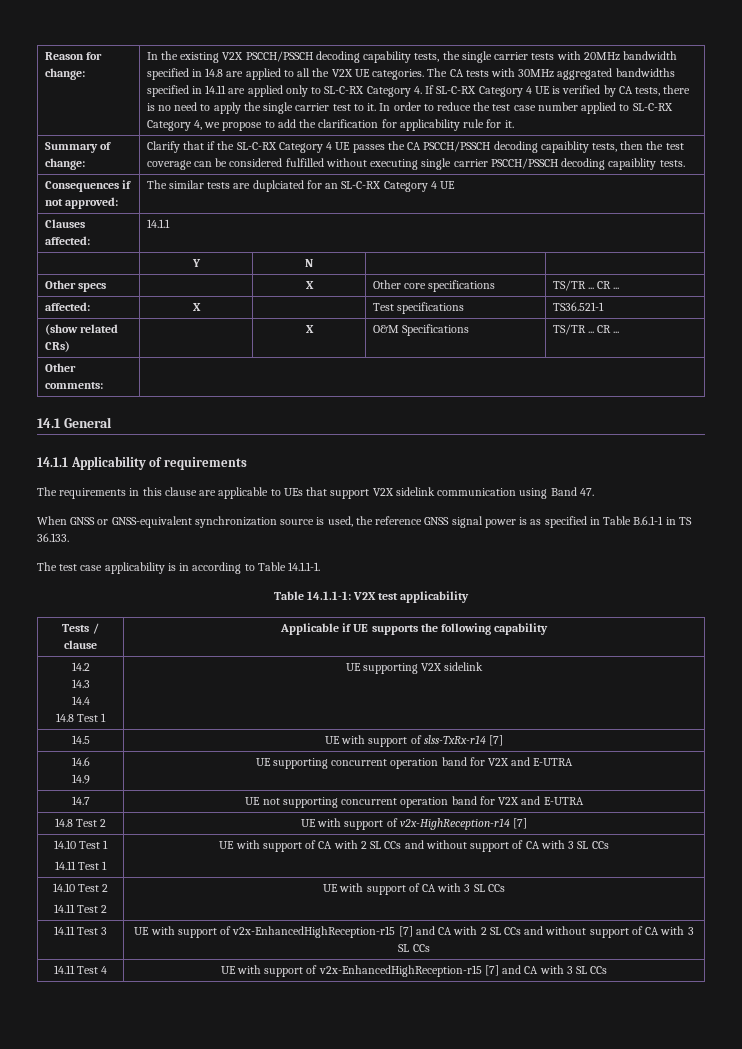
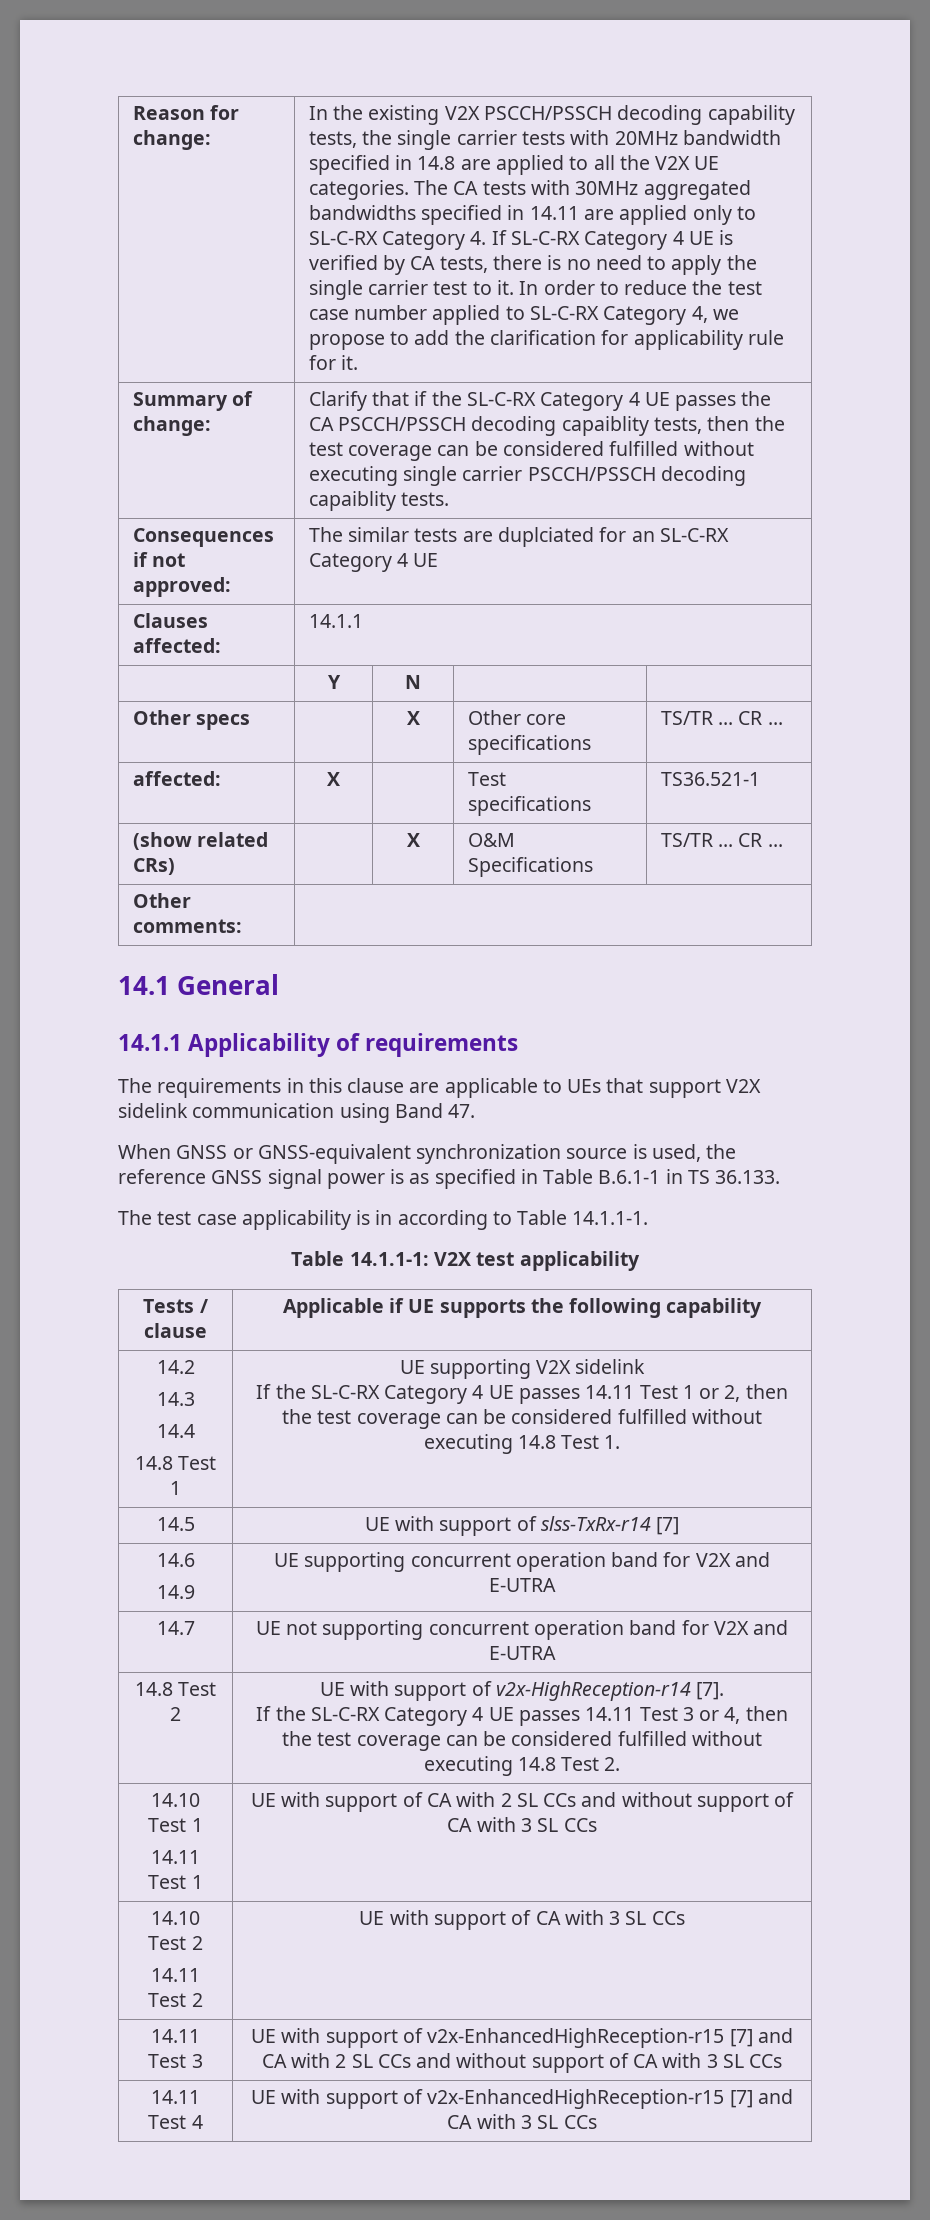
  14.2
  14.3
  14.4
  14.8 Test 1 | UE supporting V2X sidelink
+ If the SL-C-RX Category 4 UE passes 14.11 Test 1 or 2, then the test coverage can be considered fulfilled without executing 14.8 Test 1.
- 14.8 Test 2 | UE with support of v2x-HighReception-r14 [7]
+ 14.8 Test 2 | UE with support of v2x-HighReception-r14 [7].
+ If the SL-C-RX Category 4 UE passes 14.11 Test 3 or 4, then the test coverage can be considered fulfilled without executing 14.8 Test 2.

